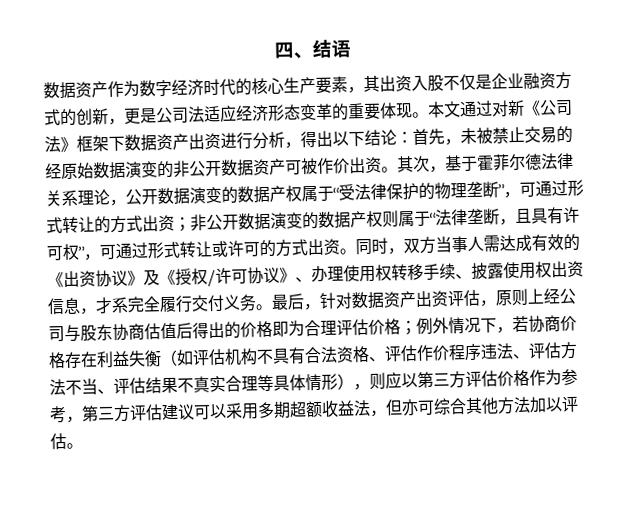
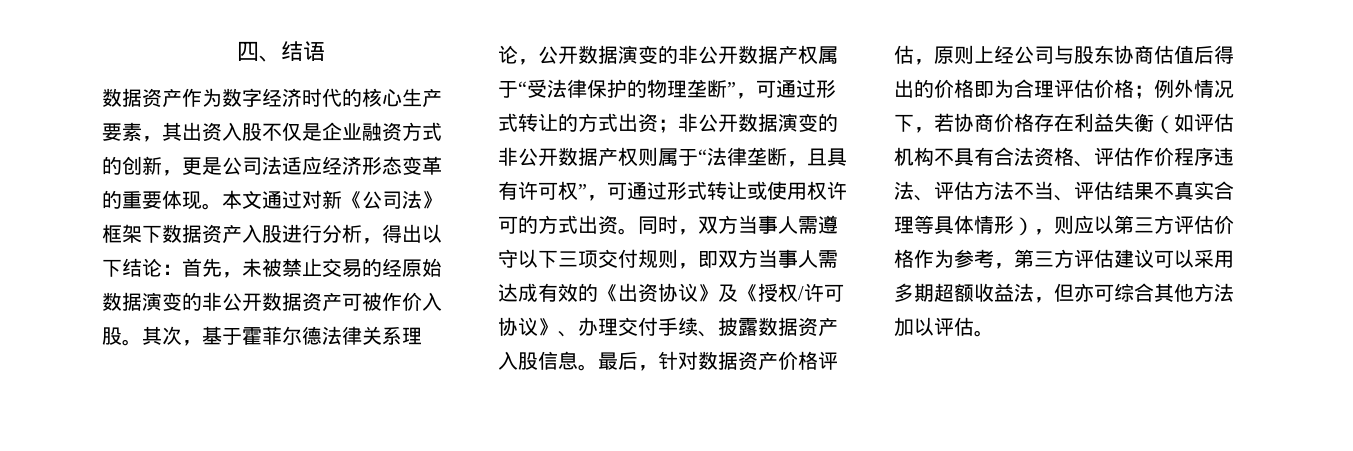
- 本文通过对新《公司法》框架下数据资产出资进行分析，得出以下结论：首先，未被禁止交易的经原始数据演变的非公开数据资产可被作价出资。
+ 本文通过对新《公司法》框架下数据资产入股进行分析，得出以下结论：首先，未被禁止交易的经原始数据演变的非公开数据资产可被作价入股。
- 其次，基于霍菲尔德法律关系理论，公开数据演变的数据产权属于“受法律保护的物理垄断”，可通过形式转让的方式出资；非公开数据演变的数据产权则属于“法律垄断，且具有许可权”，可通过形式转让或许可的方式出资。
+ 其次，基于霍菲尔德法律关系理论，公开数据演变的非公开数据产权属于“受法律保护的物理垄断”，可通过形式转让的方式出资；非公开数据演变的非公开数据产权则属于“法律垄断，且具有许可权”，可通过形式转让或使用权许可的方式出资。
- 同时，双方当事人需达成有效的《出资协议》及《授权/许可协议》、办理使用权转移手续、披露使用权出资信息，才系完全履行交付义务。
+ 同时，双方当事人需遵守以下三项交付规则，即双方当事人需达成有效的《出资协议》及《授权/许可协议》、办理交付手续、披露数据资产入股信息。
- 最后，针对数据资产出资评估，原则上经公司与股东协商估值后得出的价格即为合理评估价格；
+ 最后，针对数据资产价格评估，原则上经公司与股东协商估值后得出的价格即为合理评估价格；

